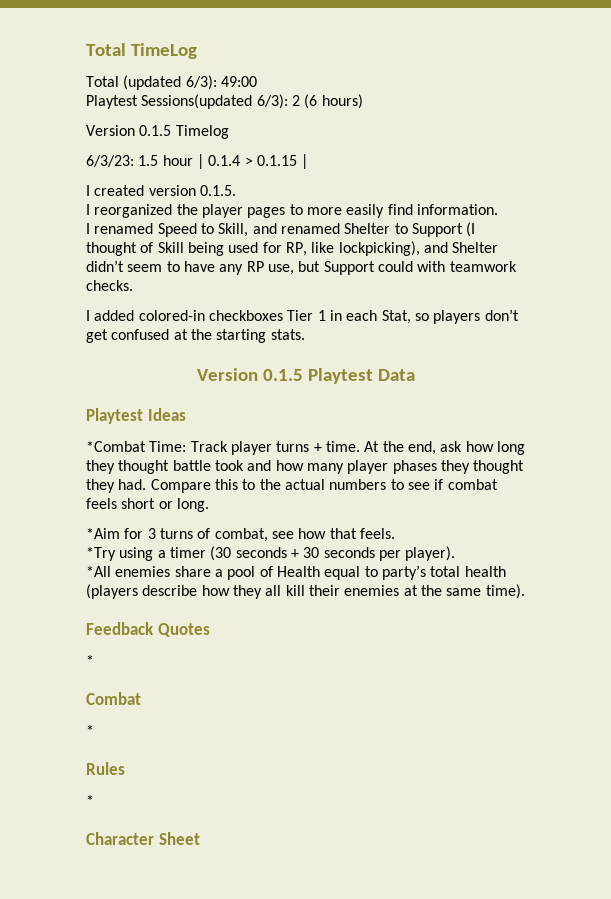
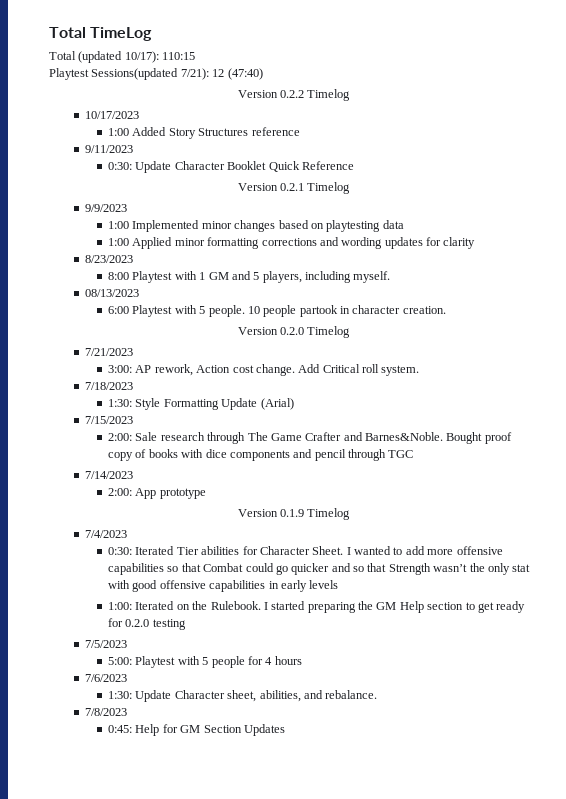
- Total (updated 6/3): 49:00
+ Total (updated 10/17): 110:15
- Playtest Sessions(updated 6/3): 2 (6 hours)
- Version 0.1.5 Timelog
- 6/3/23: 1.5 hour | 0.1.4 > 0.1.15 |
- I created version 0.1.5.
- I reorganized the player pages to more easily find information.
- I renamed Speed to Skill, and renamed Shelter to Support (I thought of Skill being used for RP, like lockpicking), and Shelter didn’t seem to have any RP use, but Support could with teamwork checks.
- I added colored-in checkboxes Tier 1 in each Stat, so players don’t get confused at the starting stats.
- Version 0.1.5 Playtest Data
- Playtest Ideas
- *Combat Time: Track player turns + time. At the end, ask how long they thought battle took and how many player phases they thought they had. Compare this to the actual numbers to see if combat feels short or long.
- *Aim for 3 turns of combat, see how that feels.
- *Try using a timer (30 seconds + 30 seconds per player).
- *All enemies share a pool of Health equal to party’s total health (players describe how they all kill their enemies at the same time).
- Feedback Quotes
- *
- Combat
- *
- Rules
- *
- Character Sheet
+ Playtest Sessions(updated 7/21): 12 (47:40)
+ Version 0.2.2 Timelog
+ 10/17/2023
+ 1:00 Added Story Structures reference
+ 9/11/2023
+ 0:30: Update Character Booklet Quick Reference
+ Version 0.2.1 Timelog
+ 9/9/2023
+ 1:00 Implemented minor changes based on playtesting data
+ 1:00 Applied minor formatting corrections and wording updates for clarity
+ 8/23/2023
+ 8:00 Playtest with 1 GM and 5 players, including myself.
+ 08/13/2023
+ 6:00 Playtest with 5 people. 10 people partook in character creation.
+ Version 0.2.0 Timelog
+ 7/21/2023
+ 3:00: AP rework, Action cost change. Add Critical roll system.
+ 7/18/2023
+ 1:30: Style Formatting Update (Arial)
+ 7/15/2023
+ 2:00: Sale research through The Game Crafter and Barnes&Noble. Bought proof copy of books with dice components and pencil through TGC
+ 7/14/2023
+ 2:00: App prototype
+ Version 0.1.9 Timelog
+ 7/4/2023
+ 0:30: Iterated Tier abilities for Character Sheet. I wanted to add more offensive capabilities so that Combat could go quicker and so that Strength wasn’t the only stat with good offensive capabilities in early levels
+ 1:00: Iterated on the Rulebook. I started preparing the GM Help section to get ready for 0.2.0 testing
+ 7/5/2023
+ 5:00: Playtest with 5 people for 4 hours
+ 7/6/2023
+ 1:30: Update Character sheet, abilities, and rebalance.
+ 7/8/2023
+ 0:45: Help for GM Section Updates

